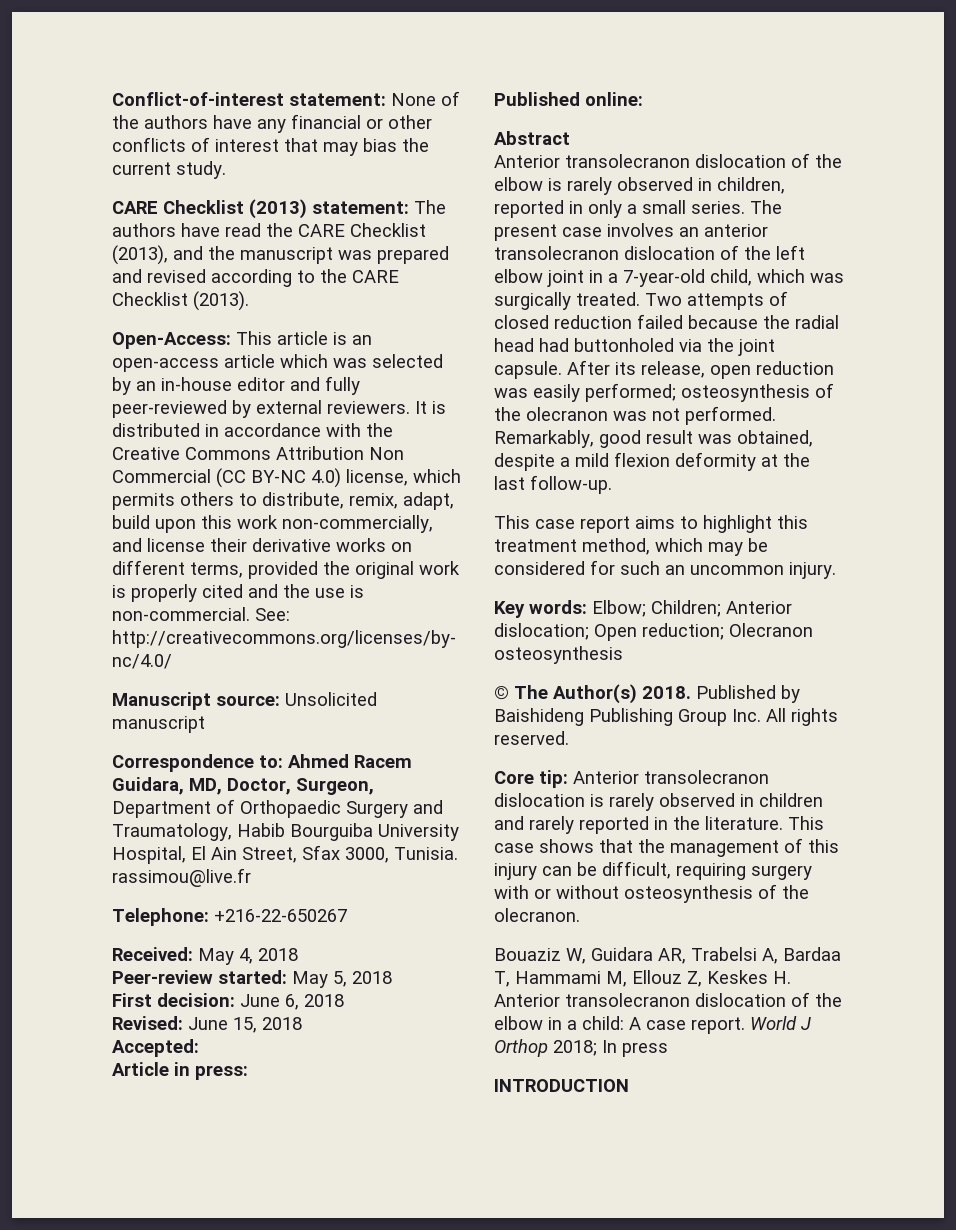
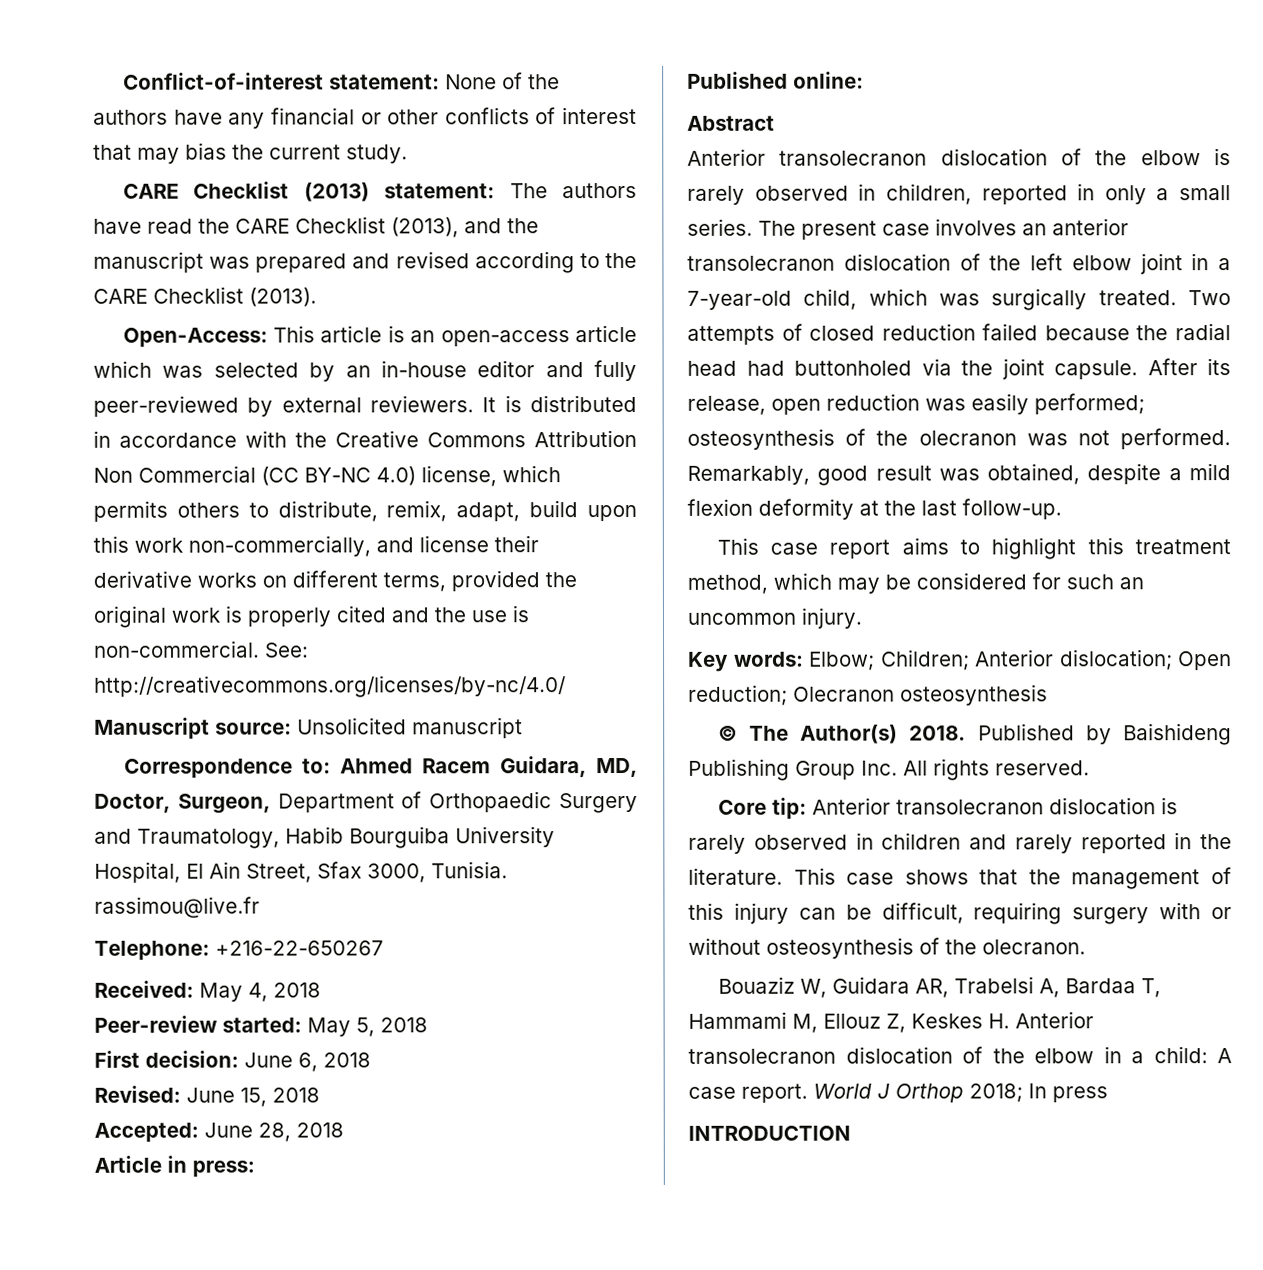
- Accepted:
+ Accepted: June 28, 2018

